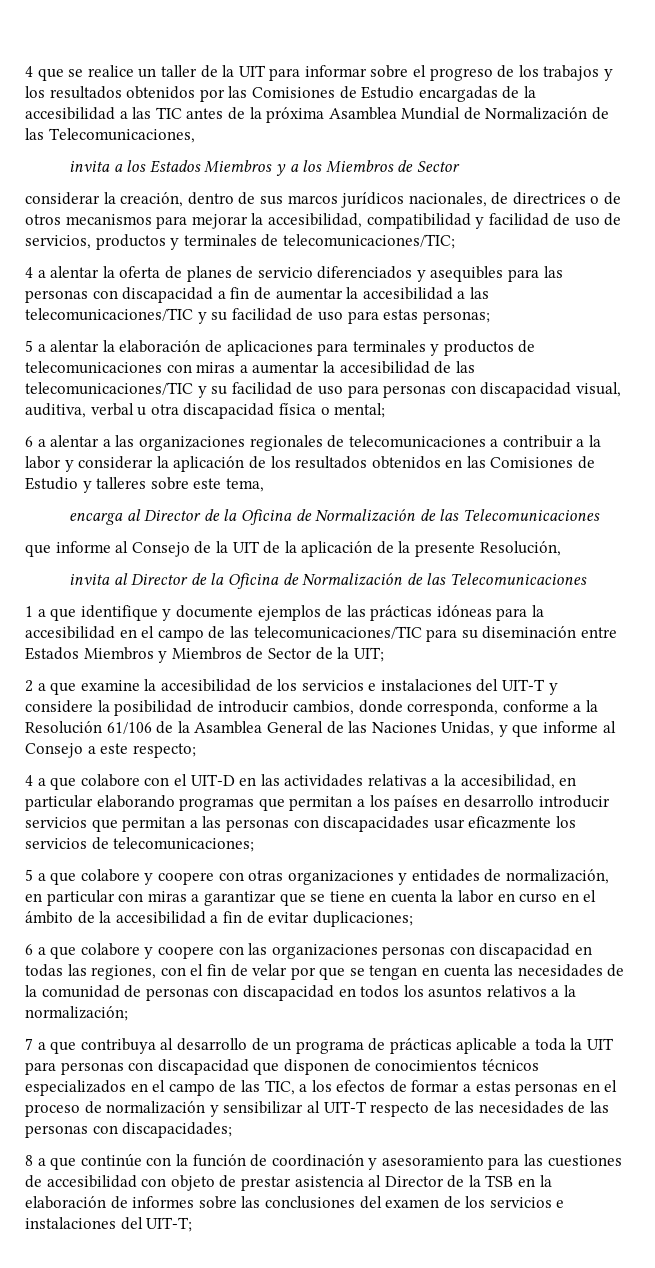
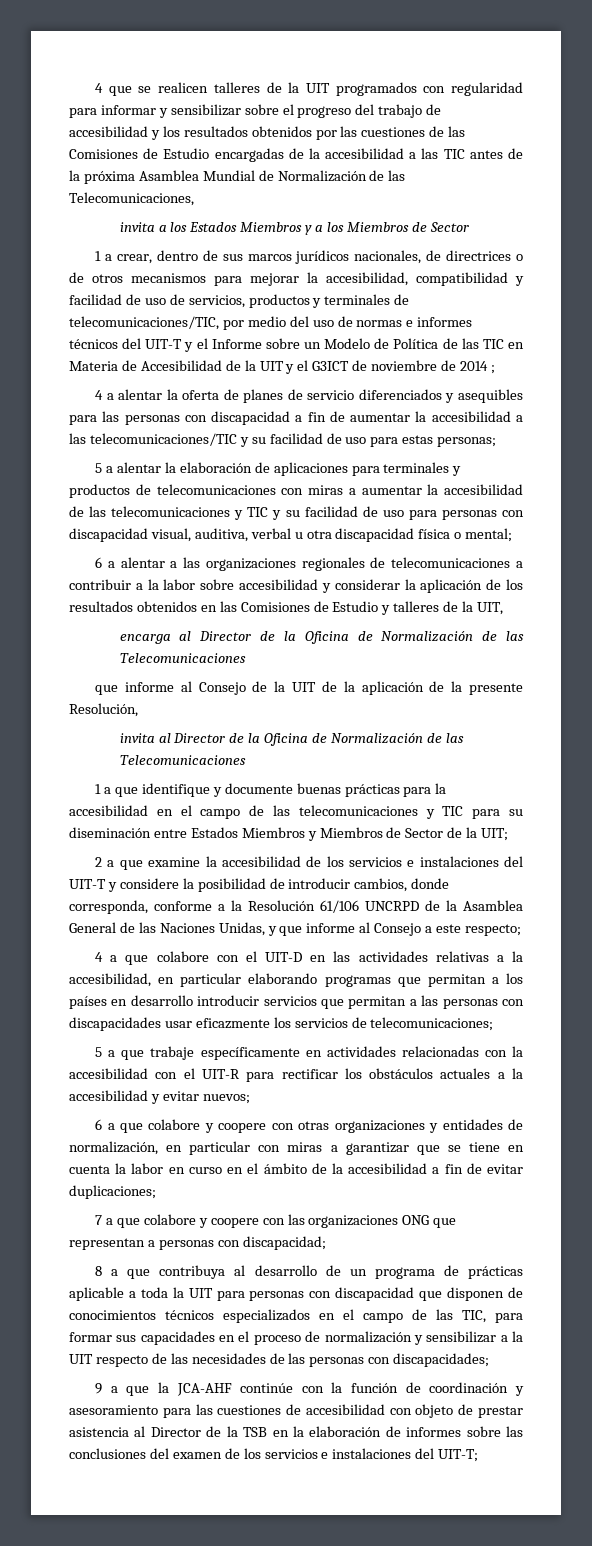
- 4 que se realice un taller de la UIT para informar sobre el progreso de los trabajos y los resultados obtenidos por las Comisiones de Estudio encargadas de la accesibilidad a las TIC antes de la próxima Asamblea Mundial de Normalización de las Telecomunicaciones,
+ 4 que se realicen talleres de la UIT programados con regularidad para informar y sensibilizar sobre el progreso del trabajo de accesibilidad y los resultados obtenidos por las cuestiones de las Comisiones de Estudio encargadas de la accesibilidad a las TIC antes de la próxima Asamblea Mundial de Normalización de las Telecomunicaciones,
- considerar la creación, dentro de sus marcos jurídicos nacionales, de directrices o de otros mecanismos para mejorar la accesibilidad, compatibilidad y facilidad de uso de servicios, productos y terminales de telecomunicaciones/TIC;
+ 1 a crear, dentro de sus marcos jurídicos nacionales, de directrices o de otros mecanismos para mejorar la accesibilidad, compatibilidad y facilidad de uso de servicios, productos y terminales de telecomunicaciones/TIC, por medio del uso de normas e informes técnicos del UIT-T y el Informe sobre un Modelo de Política de las TIC en Materia de Accesibilidad de la UIT y el G3ICT de noviembre de 2014 ;
- 5 a alentar la elaboración de aplicaciones para terminales y productos de telecomunicaciones con miras a aumentar la accesibilidad de las telecomunicaciones/TIC y su facilidad de uso para personas con discapacidad visual, auditiva, verbal u otra discapacidad física o mental;
+ 5 a alentar la elaboración de aplicaciones para terminales y productos de telecomunicaciones con miras a aumentar la accesibilidad de las telecomunicaciones y TIC y su facilidad de uso para personas con discapacidad visual, auditiva, verbal u otra discapacidad física o mental;
- 6 a alentar a las organizaciones regionales de telecomunicaciones a contribuir a la labor y considerar la aplicación de los resultados obtenidos en las Comisiones de Estudio y talleres sobre este tema,
+ 6 a alentar a las organizaciones regionales de telecomunicaciones a contribuir a la labor sobre accesibilidad y considerar la aplicación de los resultados obtenidos en las Comisiones de Estudio y talleres de la UIT,
- 1 a que identifique y documente ejemplos de las prácticas idóneas para la accesibilidad en el campo de las telecomunicaciones/TIC para su diseminación entre Estados Miembros y Miembros de Sector de la UIT;
+ 1 a que identifique y documente buenas prácticas para la accesibilidad en el campo de las telecomunicaciones y TIC para su diseminación entre Estados Miembros y Miembros de Sector de la UIT;
- 2 a que examine la accesibilidad de los servicios e instalaciones del UIT-T y considere la posibilidad de introducir cambios, donde corresponda, conforme a la Resolución 61/106 de la Asamblea General de las Naciones Unidas, y que informe al Consejo a este respecto;
+ 2 a que examine la accesibilidad de los servicios e instalaciones del UIT-T y considere la posibilidad de introducir cambios, donde corresponda, conforme a la Resolución 61/106 UNCRPD de la Asamblea General de las Naciones Unidas, y que informe al Consejo a este respecto;
- 5 a que colabore y coopere con otras organizaciones y entidades de normalización, en particular con miras a garantizar que se tiene en cuenta la labor en curso en el ámbito de la accesibilidad a fin de evitar duplicaciones;
+ 5 a que trabaje específicamente en actividades relacionadas con la accesibilidad con el UIT-R para rectificar los obstáculos actuales a la accesibilidad y evitar nuevos;
+ 6 a que colabore y coopere con otras organizaciones y entidades de normalización, en particular con miras a garantizar que se tiene en cuenta la labor en curso en el ámbito de la accesibilidad a fin de evitar duplicaciones;
- 6 a que colabore y coopere con las organizaciones personas con discapacidad en todas las regiones, con el fin de velar por que se tengan en cuenta las necesidades de la comunidad de personas con discapacidad en todos los asuntos relativos a la normalización;
- 7 a que contribuya al desarrollo de un programa de prácticas aplicable a toda la UIT para personas con discapacidad que disponen de conocimientos técnicos especializados en el campo de las TIC, a los efectos de formar a estas personas en el proceso de normalización y sensibilizar al UIT-T respecto de las necesidades de las personas con discapacidades;
+ 7 a que colabore y coopere con las organizaciones ONG que representan a personas con discapacidad;
+ 8 a que contribuya al desarrollo de un programa de prácticas aplicable a toda la UIT para personas con discapacidad que disponen de conocimientos técnicos especializados en el campo de las TIC, para formar sus capacidades en el proceso de normalización y sensibilizar a la UIT respecto de las necesidades de las personas con discapacidades;
- 8 a que continúe con la función de coordinación y asesoramiento para las cuestiones de accesibilidad con objeto de prestar asistencia al Director de la TSB en la elaboración de informes sobre las conclusiones del examen de los servicios e instalaciones del UIT-T;
+ 9 a que la JCA-AHF continúe con la función de coordinación y asesoramiento para las cuestiones de accesibilidad con objeto de prestar asistencia al Director de la TSB en la elaboración de informes sobre las conclusiones del examen de los servicios e instalaciones del UIT-T;

